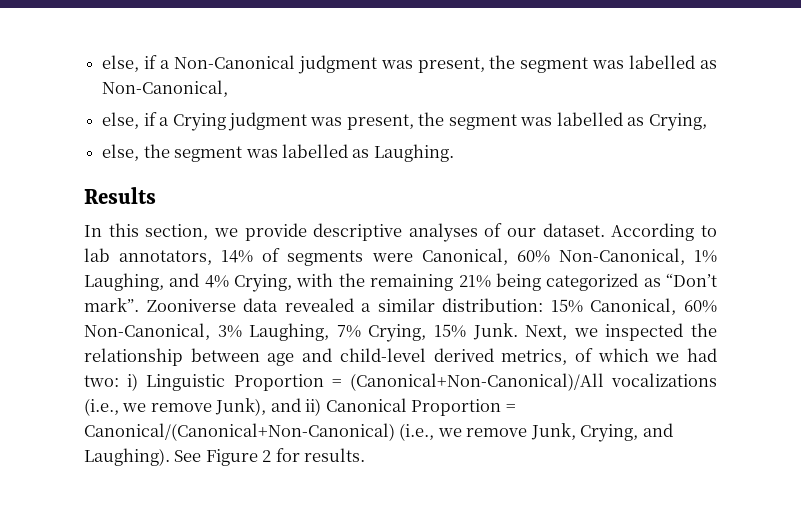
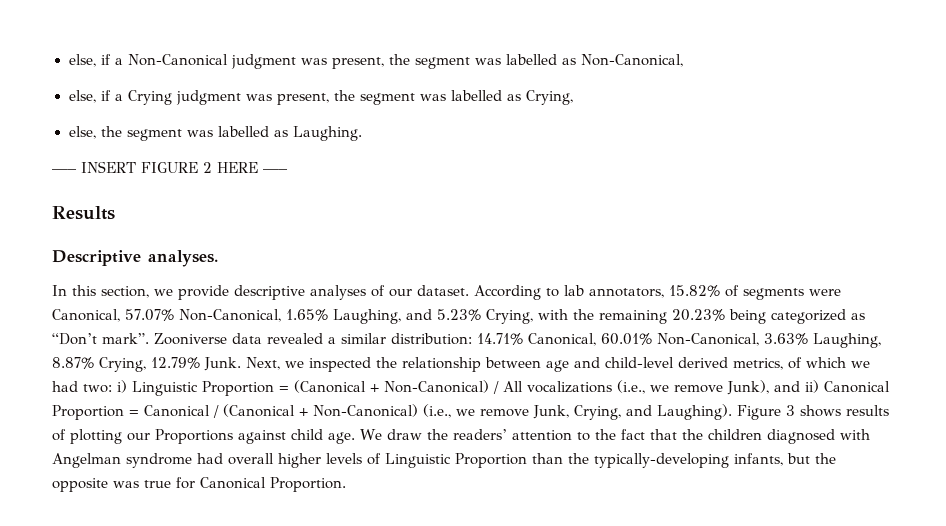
+ —– INSERT FIGURE 2 HERE —–
+ Descriptive analyses.
- According to lab annotators, 14% of segments were Canonical, 60% Non-Canonical, 1% Laughing, and 4% Crying, with the remaining 21% being categorized as “Don’t mark”.
+ According to lab annotators, 15.82% of segments were Canonical, 57.07% Non-Canonical, 1.65% Laughing, and 5.23% Crying, with the remaining 20.23% being categorized as “Don’t mark”.
- Zooniverse data revealed a similar distribution: 15% Canonical, 60% Non-Canonical, 3% Laughing, 7% Crying, 15% Junk.
+ Zooniverse data revealed a similar distribution: 14.71% Canonical, 60.01% Non-Canonical, 3.63% Laughing, 8.87% Crying, 12.79% Junk.
- Next, we inspected the relationship between age and child-level derived metrics, of which we had two: i) Linguistic Proportion = (Canonical+Non-Canonical)/All vocalizations (i.e., we remove Junk), and ii) Canonical Proportion = Canonical/(Canonical+Non-Canonical) (i.e., we remove Junk, Crying, and Laughing).
+ Next, we inspected the relationship between age and child-level derived metrics, of which we had two: i) Linguistic Proportion = (Canonical + Non-Canonical) / All vocalizations (i.e., we remove Junk), and ii) Canonical Proportion = Canonical / (Canonical + Non-Canonical) (i.e., we remove Junk, Crying, and Laughing).
- See Figure 2 for results.
+ Figure 3 shows results of plotting our Proportions against child age. We draw the readers’ attention to the fact that the children diagnosed with Angelman syndrome had overall higher levels of Linguistic Proportion than the typically-developing infants, but the opposite was true for Canonical Proportion.

